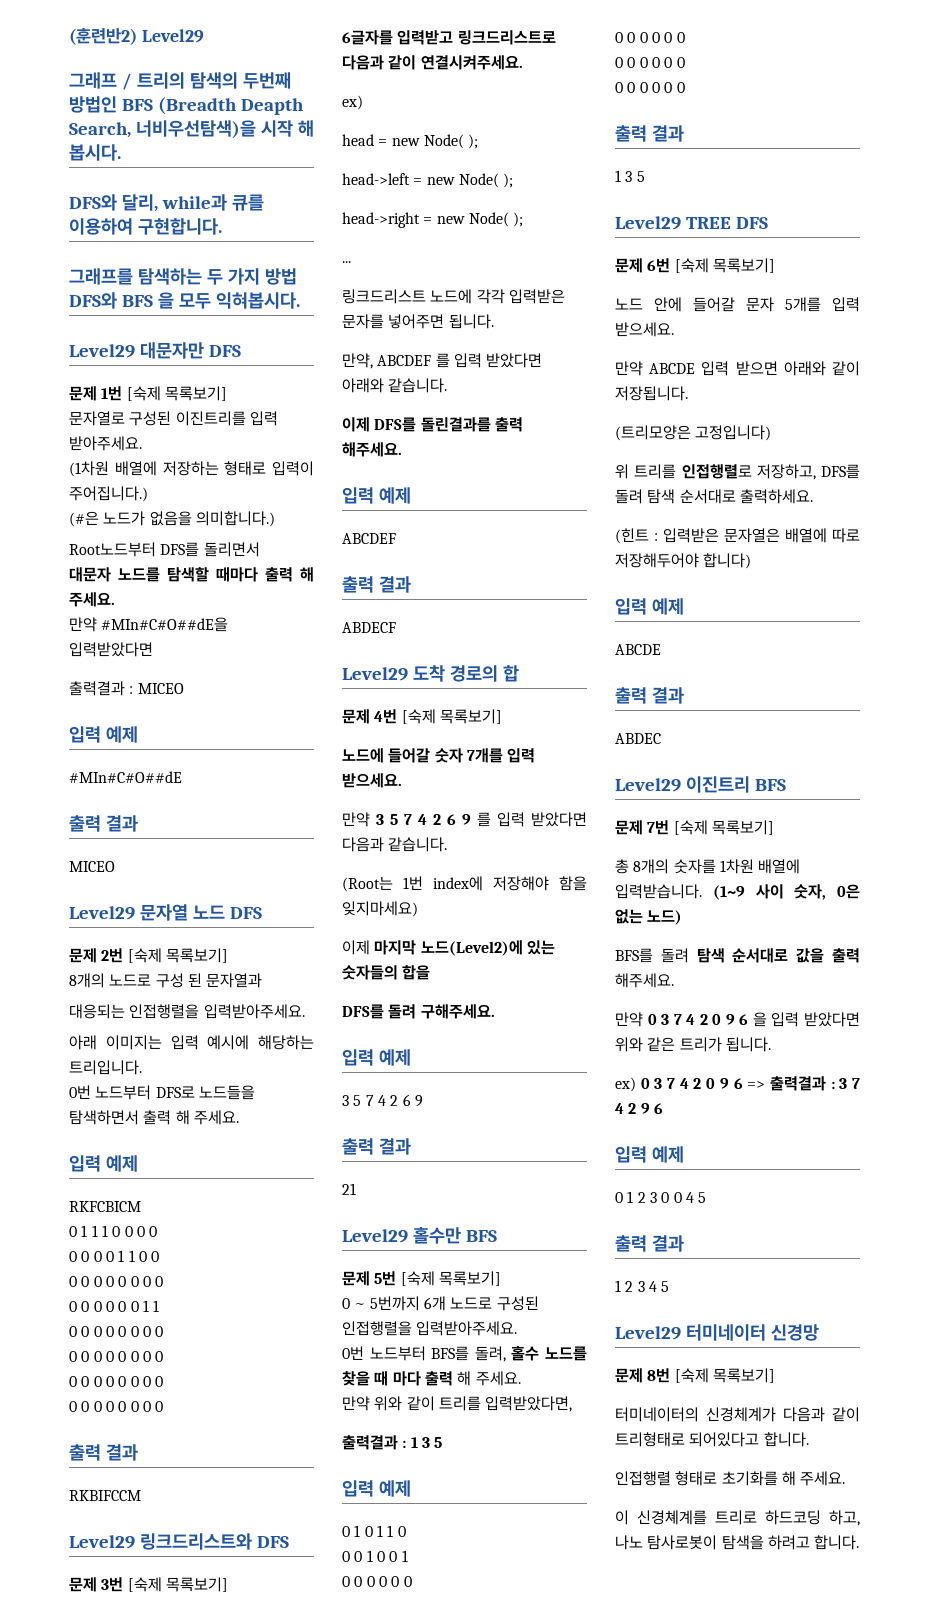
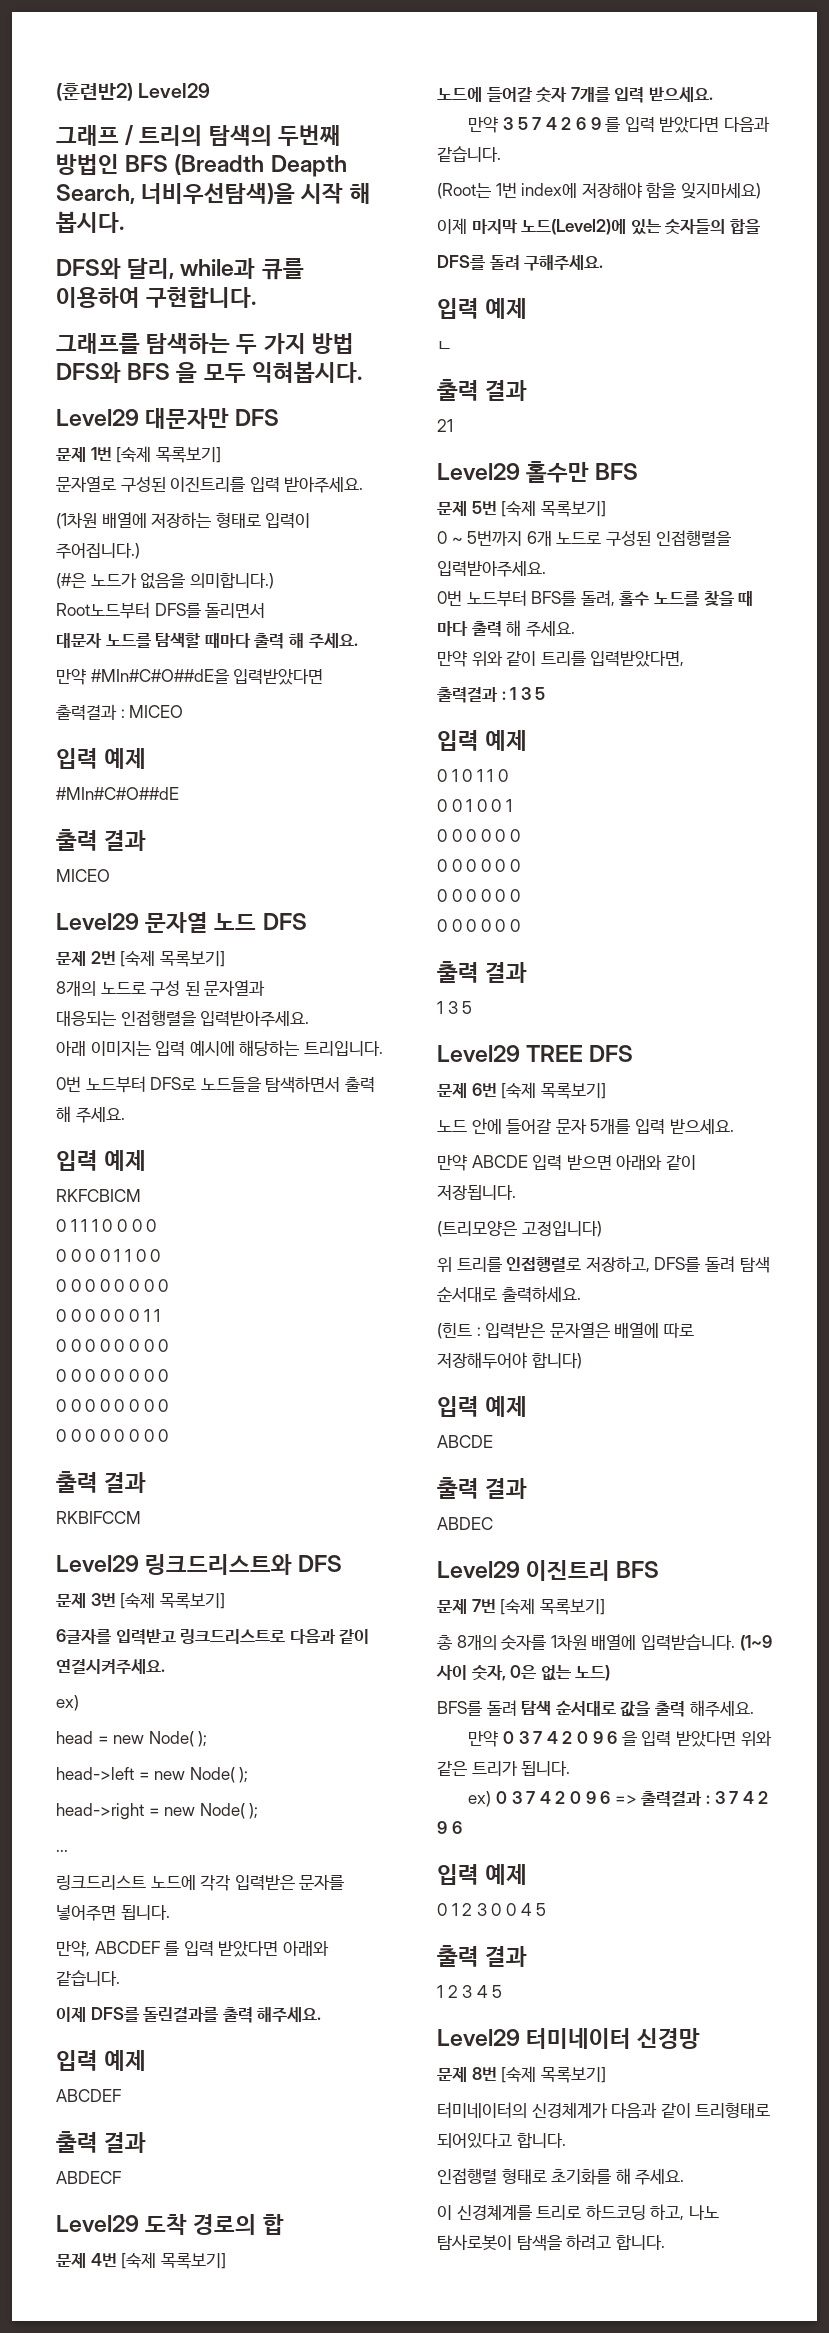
  DFS를 돌려 구해주세요.
  입력 예제
- 3 5 7 4 2 6 9
+ ㄴ

